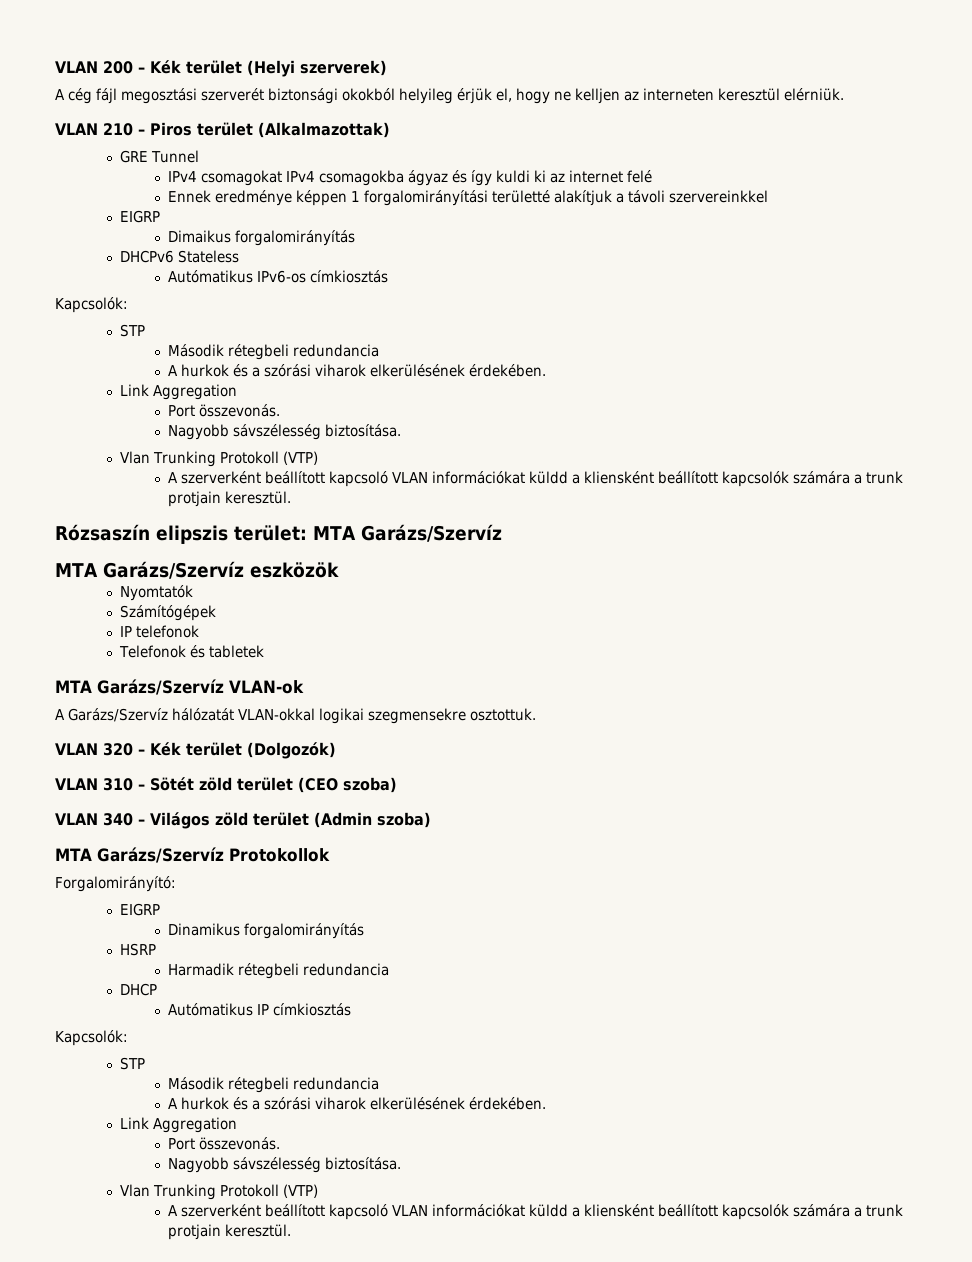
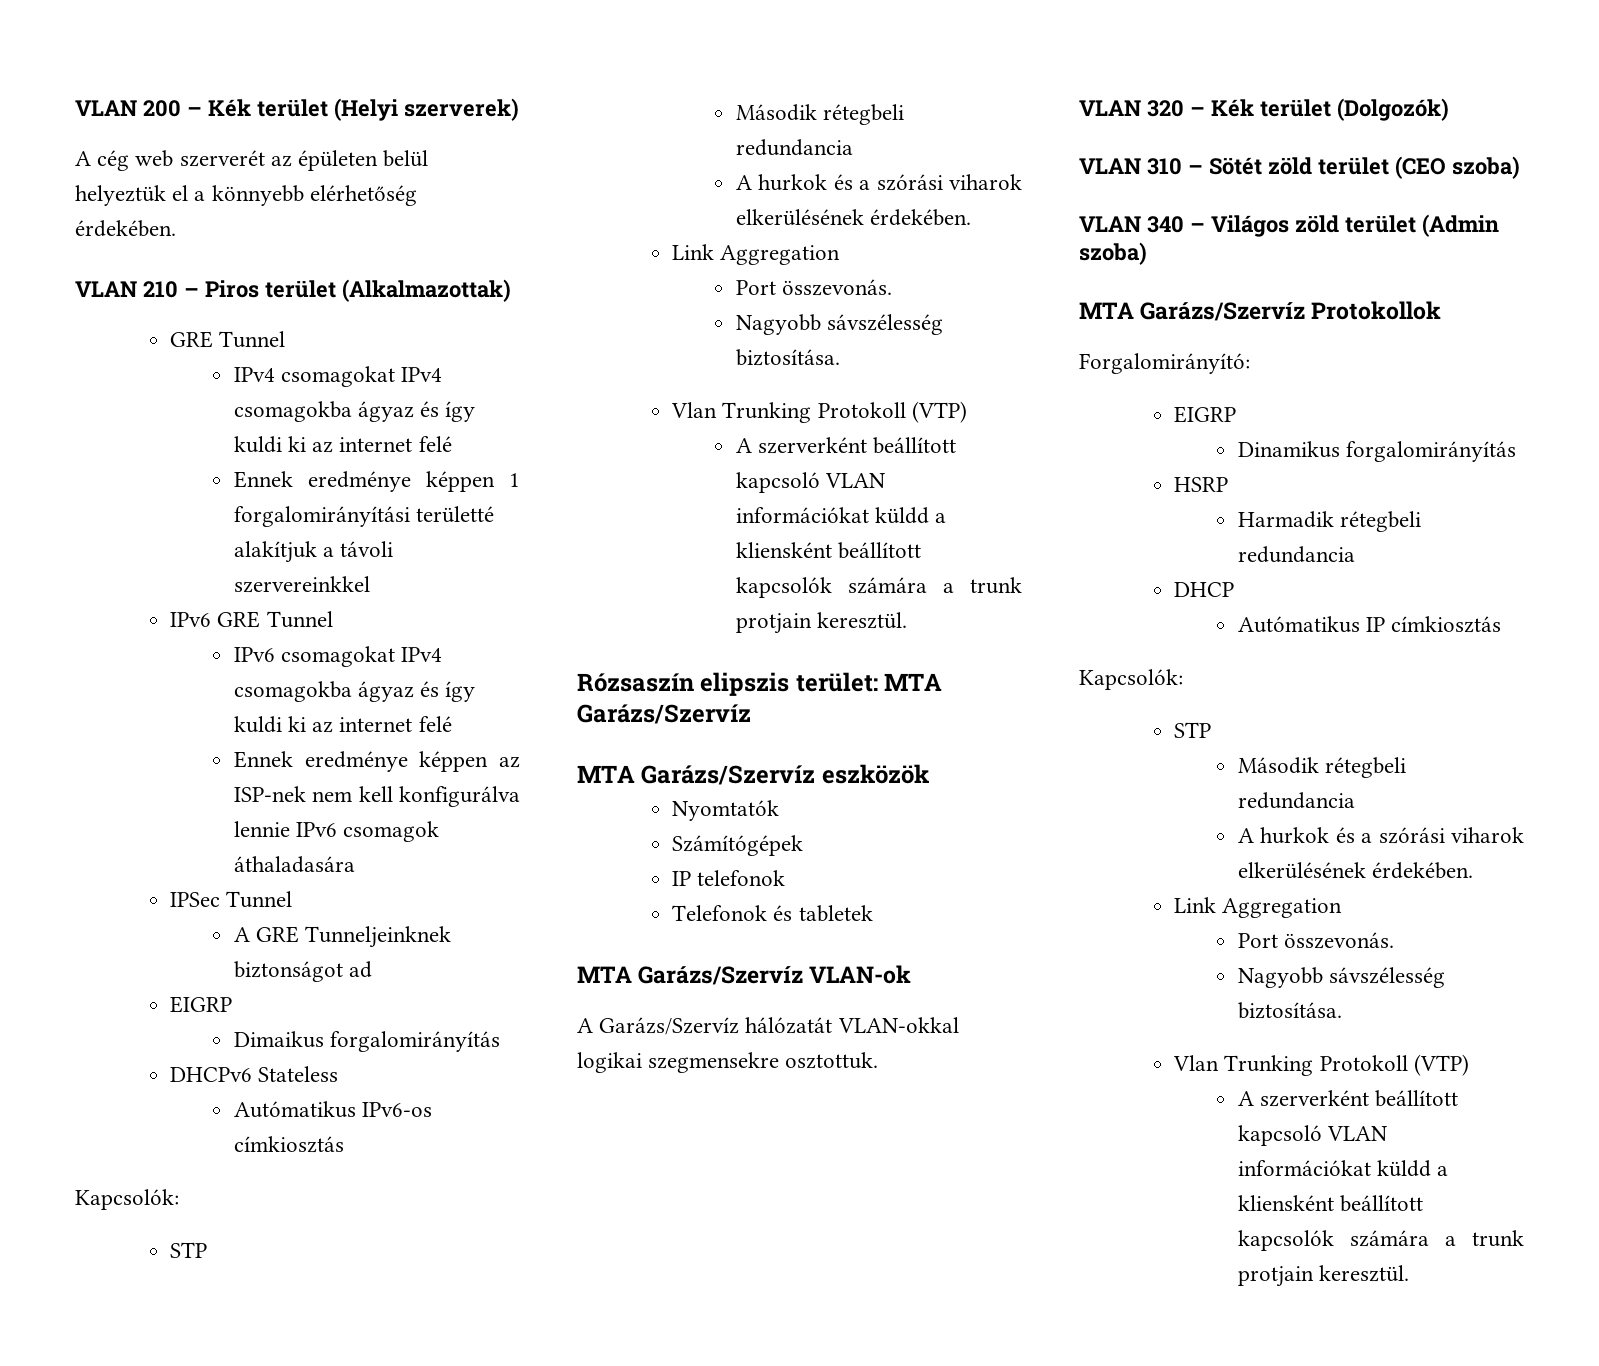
- A cég fájl megosztási szerverét biztonsági okokból helyileg érjük el, hogy ne kelljen az interneten keresztül elérniük.
+ A cég web szerverét az épületen belül helyeztük el a könnyebb elérhetőség érdekében.
+ IPv6 GRE Tunnel
+ IPv6 csomagokat IPv4 csomagokba ágyaz és így kuldi ki az internet felé
+ Ennek eredménye képpen az ISP-nek nem kell konfigurálva lennie IPv6 csomagok áthaladasára
+ IPSec Tunnel
+ A GRE Tunneljeinknek biztonságot ad

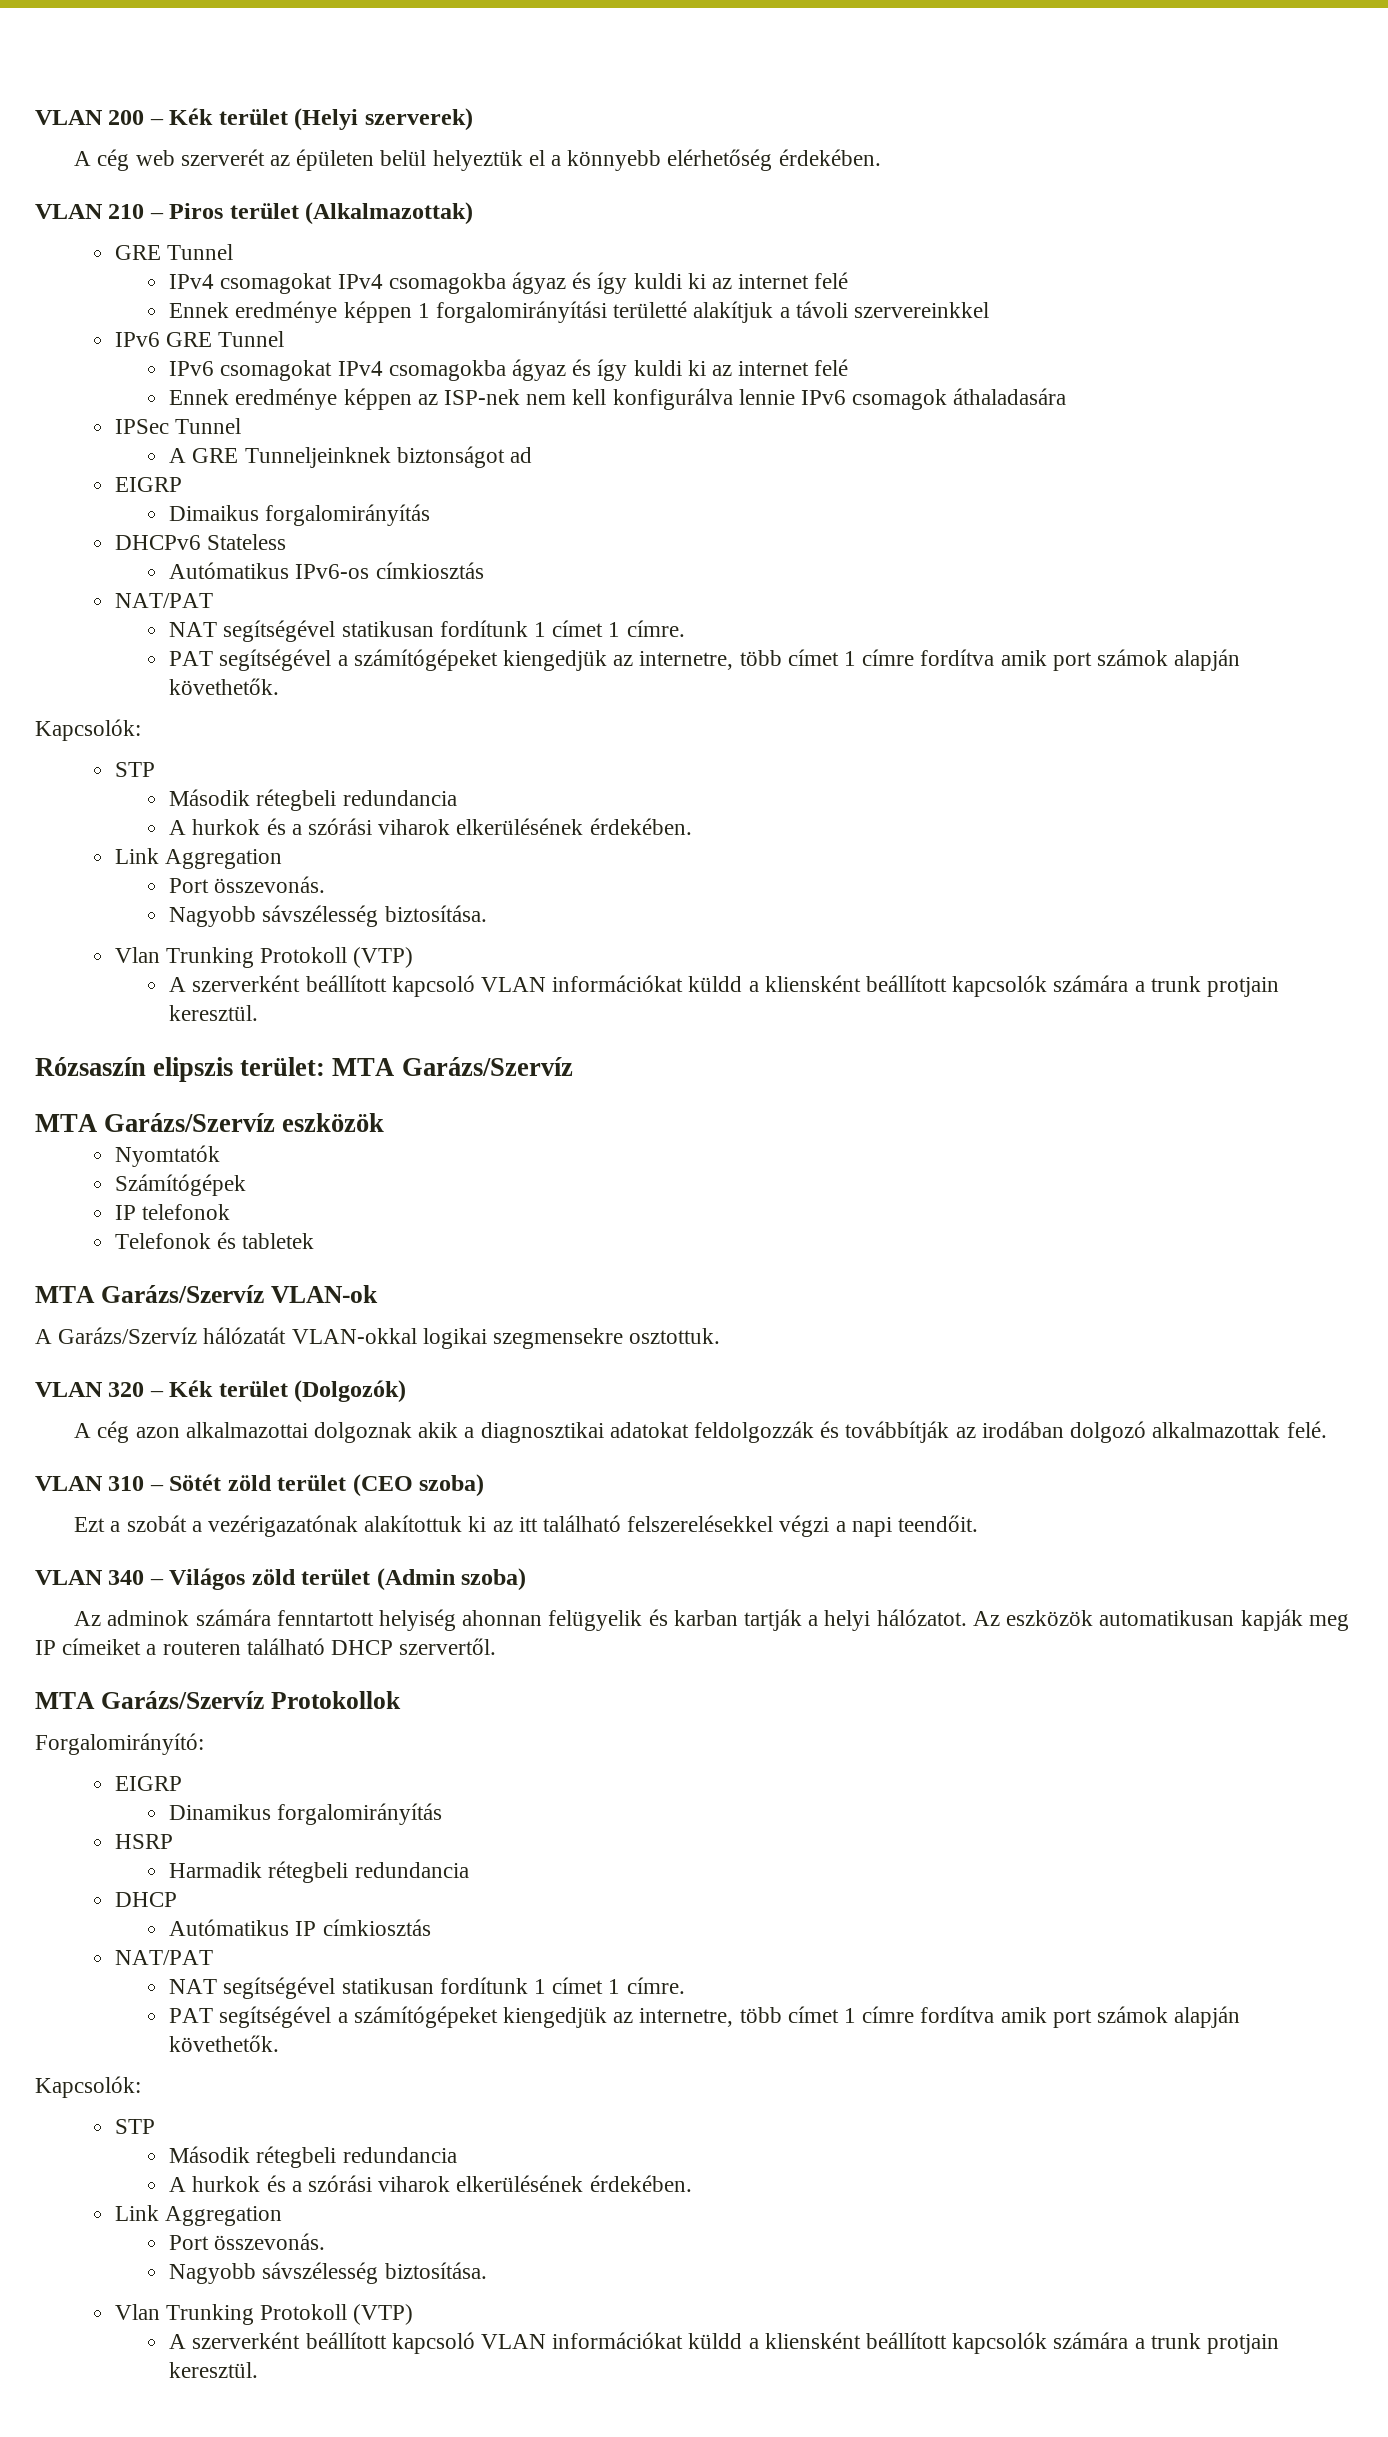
  Autómatikus IPv6-os címkiosztás
+ NAT/PAT
+ NAT segítségével statikusan fordítunk 1 címet 1 címre.
+ PAT segítségével a számítógépeket kiengedjük az internetre, több címet 1 címre fordítva amik port számok alapján követhetők.
+ A cég azon alkalmazottai dolgoznak akik a diagnosztikai adatokat feldolgozzák és továbbítják az irodában dolgozó alkalmazottak felé.
+ Ezt a szobát a vezérigazatónak alakítottuk ki az itt található felszerelésekkel végzi a napi teendőit.
+ Az adminok számára fenntartott helyiség ahonnan felügyelik és karban tartják a helyi hálózatot. Az eszközök automatikusan kapják meg IP címeiket a routeren található DHCP szervertől.
  Autómatikus IP címkiosztás
+ NAT/PAT
+ NAT segítségével statikusan fordítunk 1 címet 1 címre.
+ PAT segítségével a számítógépeket kiengedjük az internetre, több címet 1 címre fordítva amik port számok alapján követhetők.

